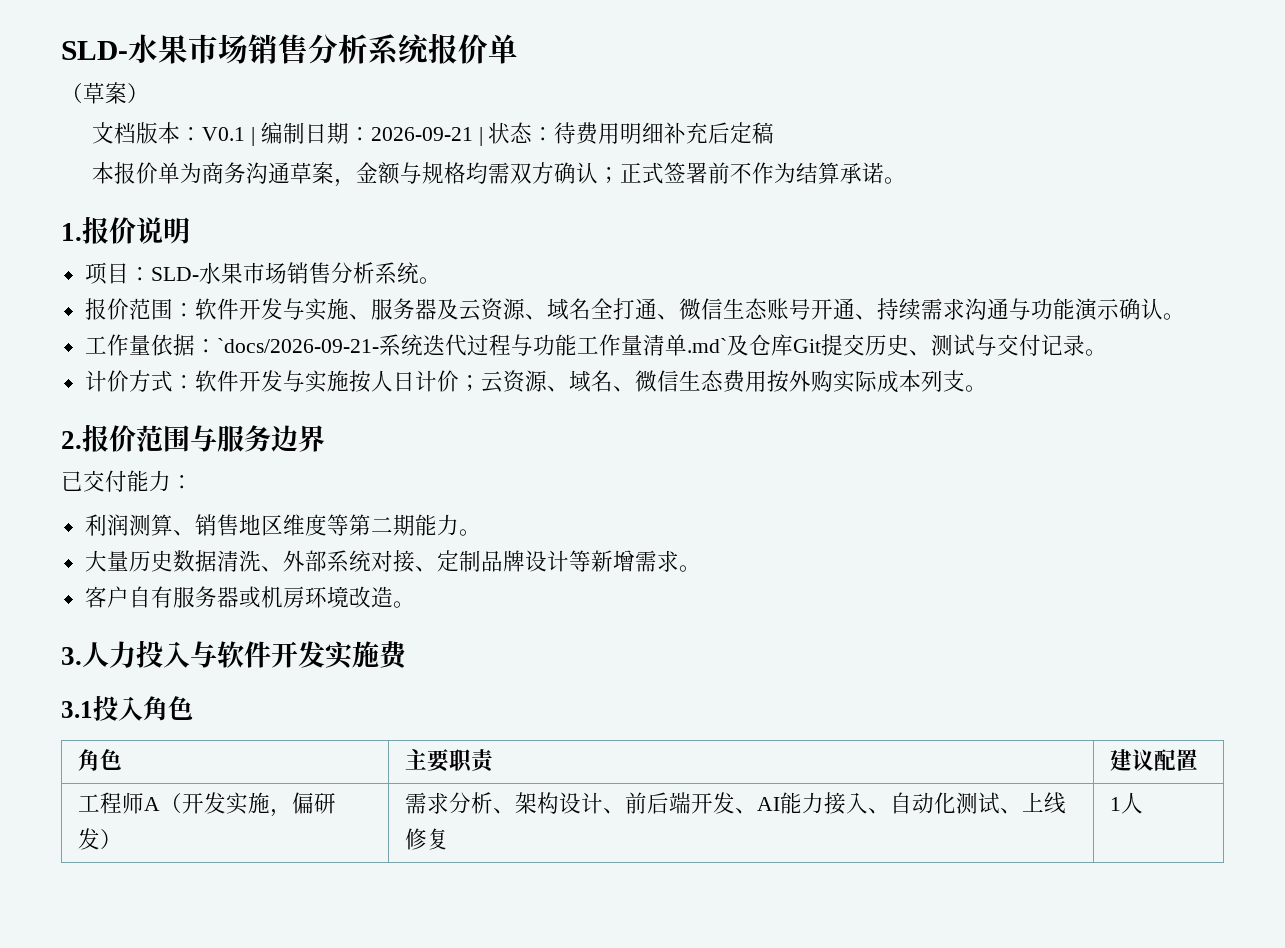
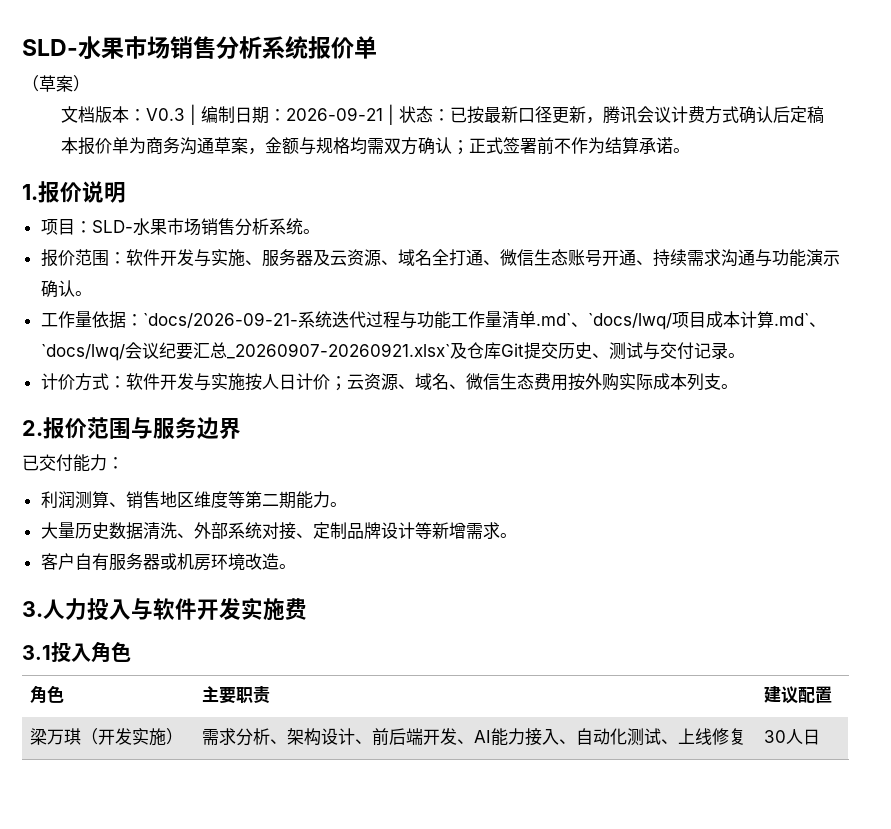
- 文档版本：V0.1 | 编制日期：2026-09-21 | 状态：待费用明细补充后定稿
+ 文档版本：V0.3 | 编制日期：2026-09-21 | 状态：已按最新口径更新，腾讯会议计费方式确认后定稿
- 工作量依据：`docs/2026-09-21-系统迭代过程与功能工作量清单.md`及仓库Git提交历史、测试与交付记录。
+ 工作量依据：`docs/2026-09-21-系统迭代过程与功能工作量清单.md`、`docs/lwq/项目成本计算.md`、`docs/lwq/会议纪要汇总_20260907-20260921.xlsx`及仓库Git提交历史、测试与交付记录。
- 工程师A（开发实施，偏研发） | 需求分析、架构设计、前后端开发、AI能力接入、自动化测试、上线修复 | 1人
+ 梁万琪（开发实施） | 需求分析、架构设计、前后端开发、AI能力接入、自动化测试、上线修复 | 30人日

